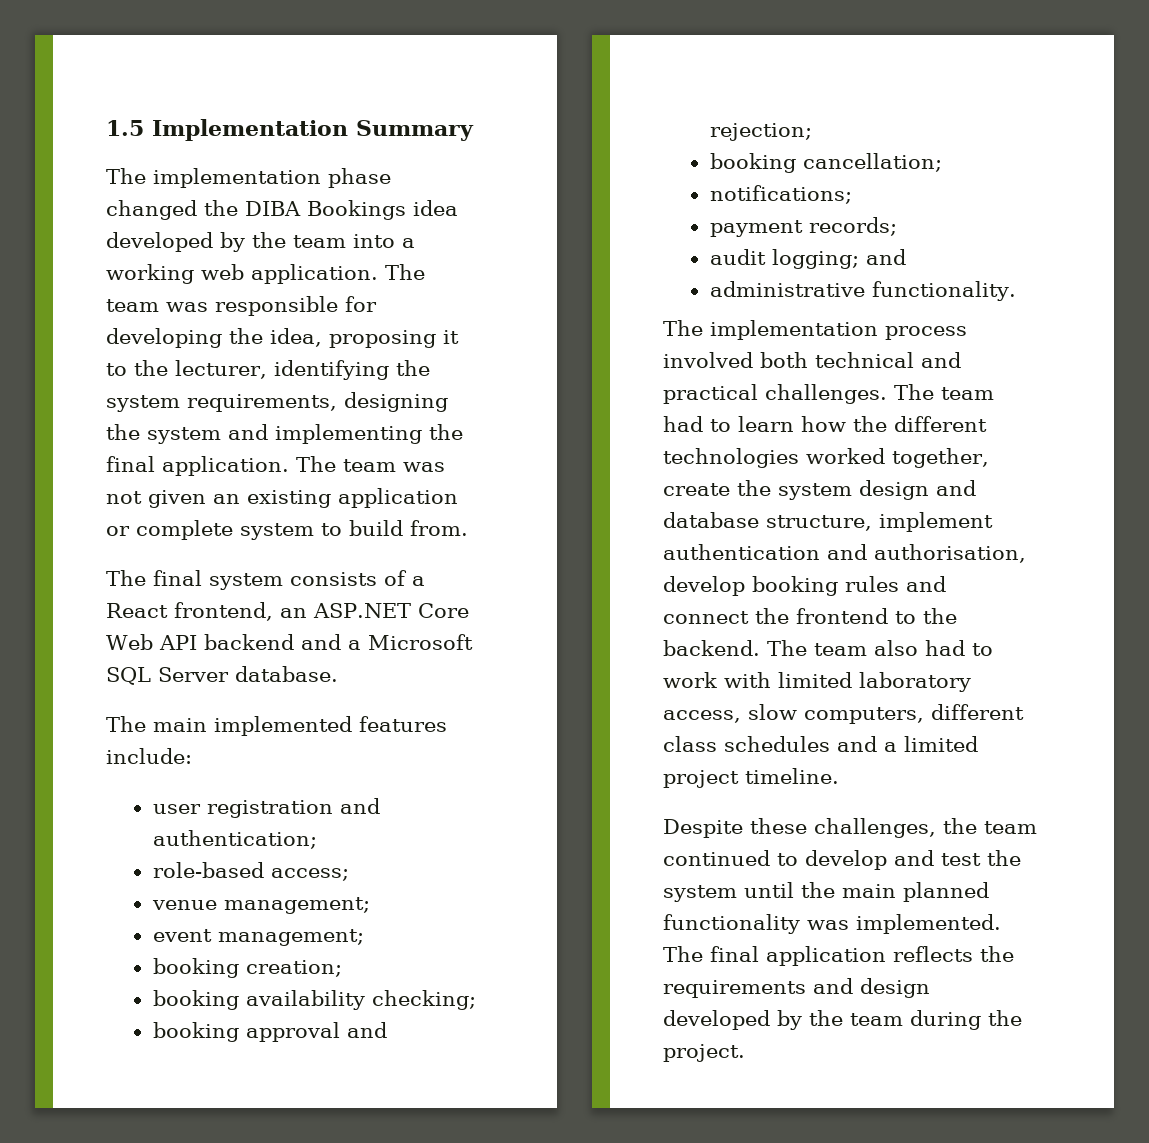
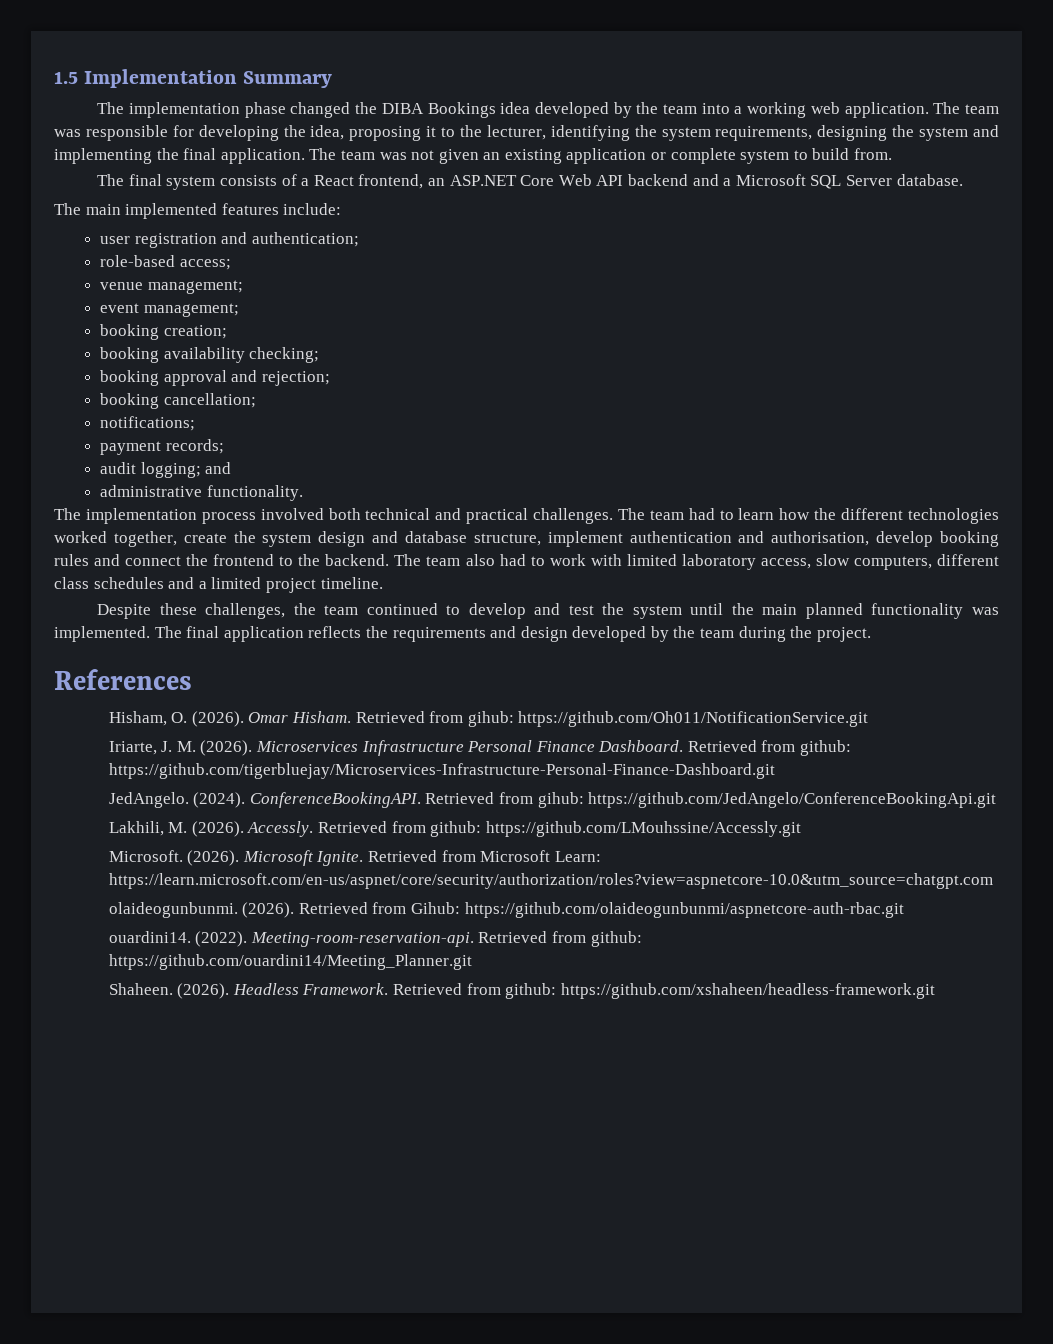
+ References
+ Hisham, O. (2026). Omar Hisham. Retrieved from gihub: https://github.com/Oh011/NotificationService.git
+ Iriarte, J. M. (2026). Microservices Infrastructure Personal Finance Dashboard. Retrieved from github: https://github.com/tigerbluejay/Microservices-Infrastructure-Personal-Finance-Dashboard.git
+ JedAngelo. (2024). ConferenceBookingAPI. Retrieved from gihub: https://github.com/JedAngelo/ConferenceBookingApi.git
+ Lakhili, M. (2026). Accessly. Retrieved from github: https://github.com/LMouhssine/Accessly.git
+ Microsoft. (2026). Microsoft Ignite. Retrieved from Microsoft Learn: https://learn.microsoft.com/en-us/aspnet/core/security/authorization/roles?view=aspnetcore-10.0&utm_source=chatgpt.com
+ olaideogunbunmi. (2026). Retrieved from Gihub: https://github.com/olaideogunbunmi/aspnetcore-auth-rbac.git
+ ouardini14. (2022). Meeting-room-reservation-api. Retrieved from github: https://github.com/ouardini14/Meeting_Planner.git
+ Shaheen. (2026). Headless Framework. Retrieved from github: https://github.com/xshaheen/headless-framework.git

